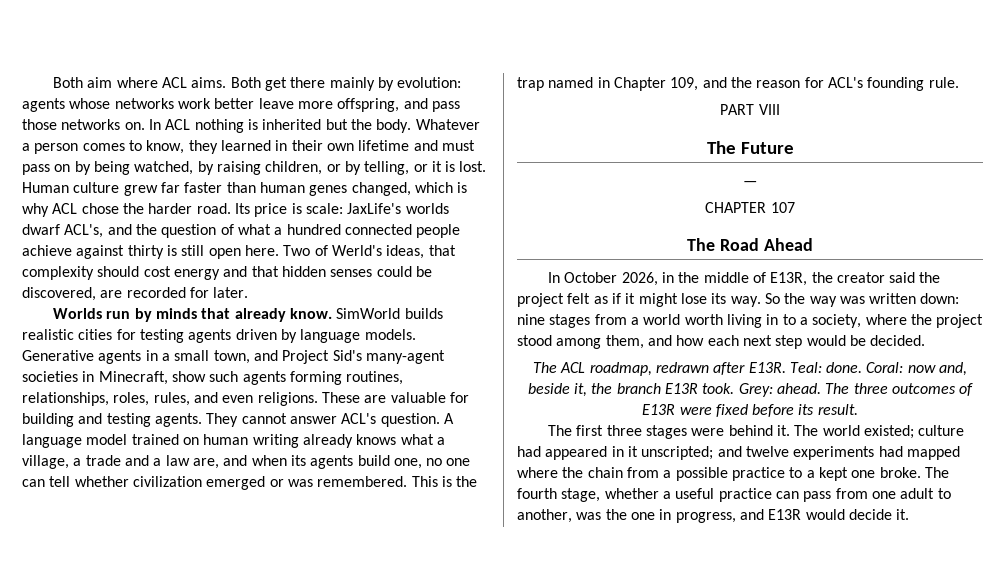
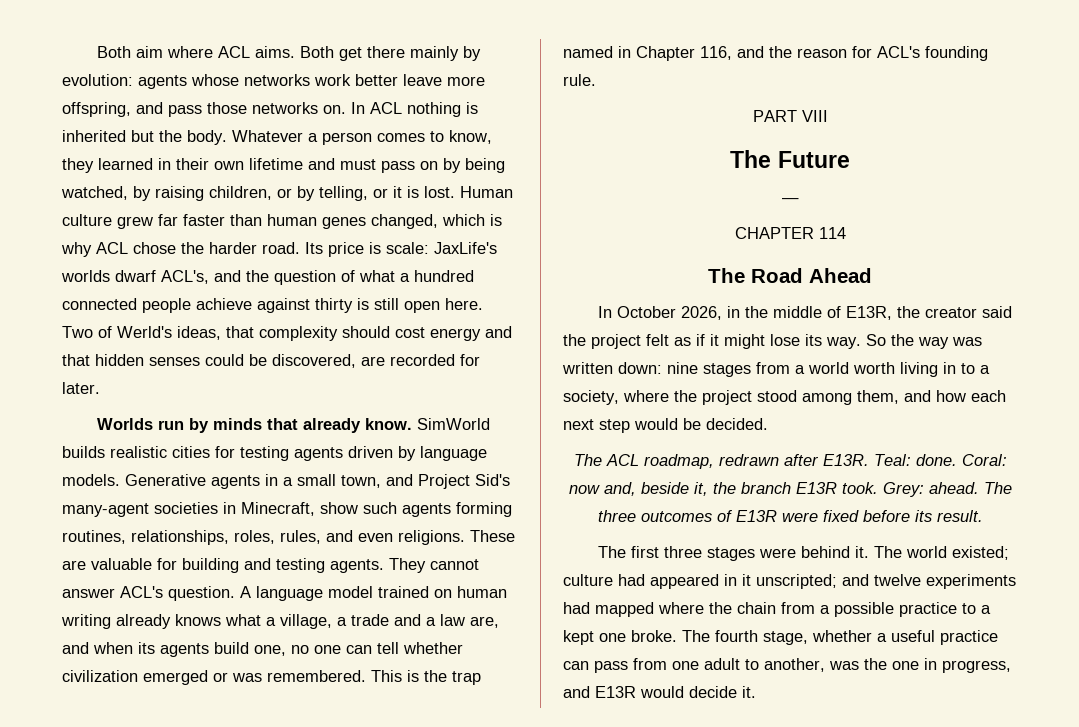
- This is the trap named in Chapter 109, and the reason for ACL's founding rule.
+ This is the trap named in Chapter 116, and the reason for ACL's founding rule.
- CHAPTER 107
+ CHAPTER 114

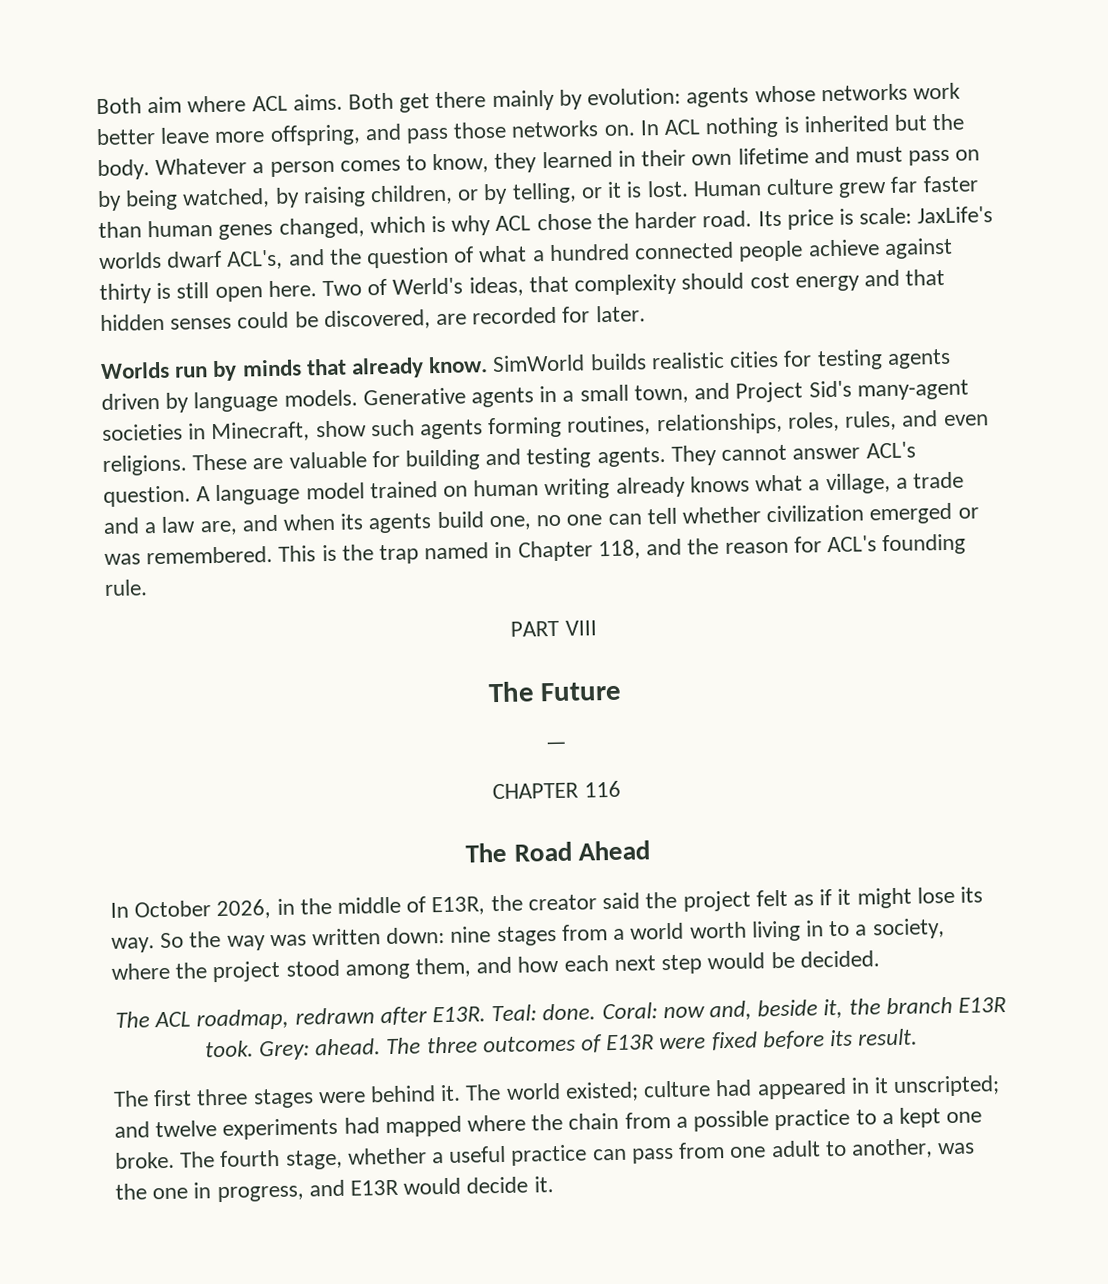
- This is the trap named in Chapter 116, and the reason for ACL's founding rule.
+ This is the trap named in Chapter 118, and the reason for ACL's founding rule.
- CHAPTER 114
+ CHAPTER 116

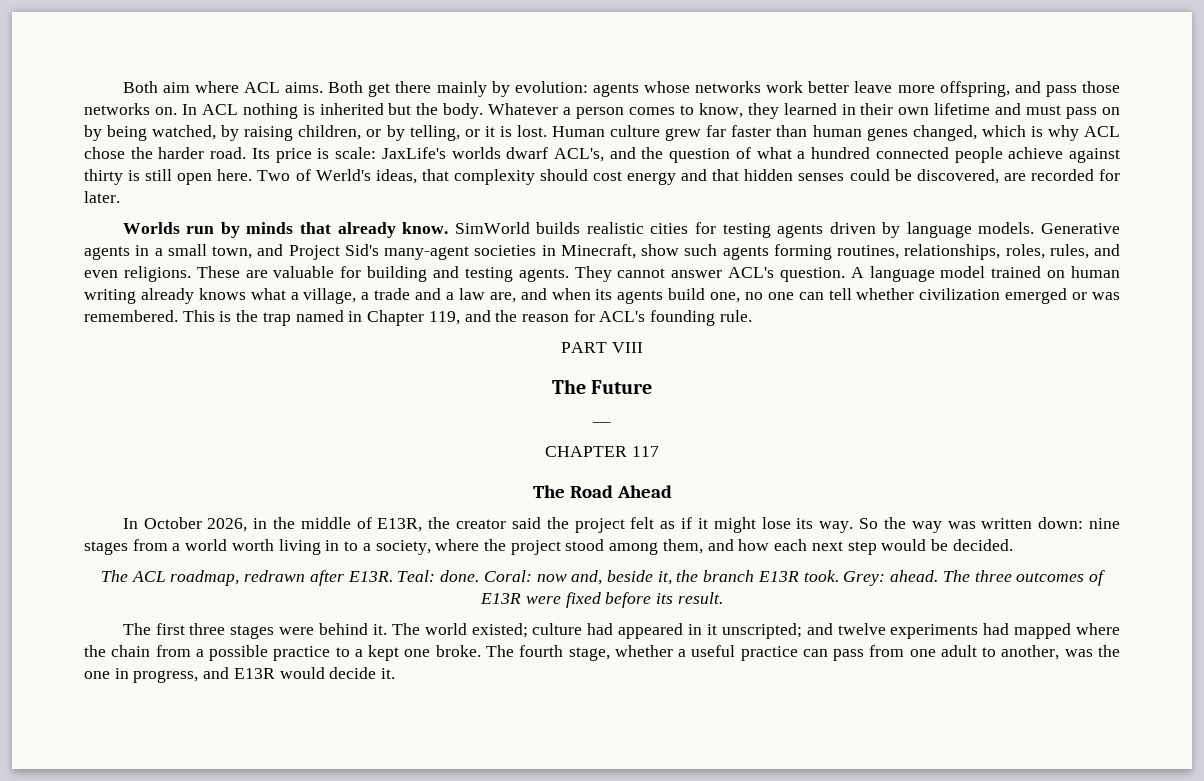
- This is the trap named in Chapter 118, and the reason for ACL's founding rule.
+ This is the trap named in Chapter 119, and the reason for ACL's founding rule.
- CHAPTER 116
+ CHAPTER 117

